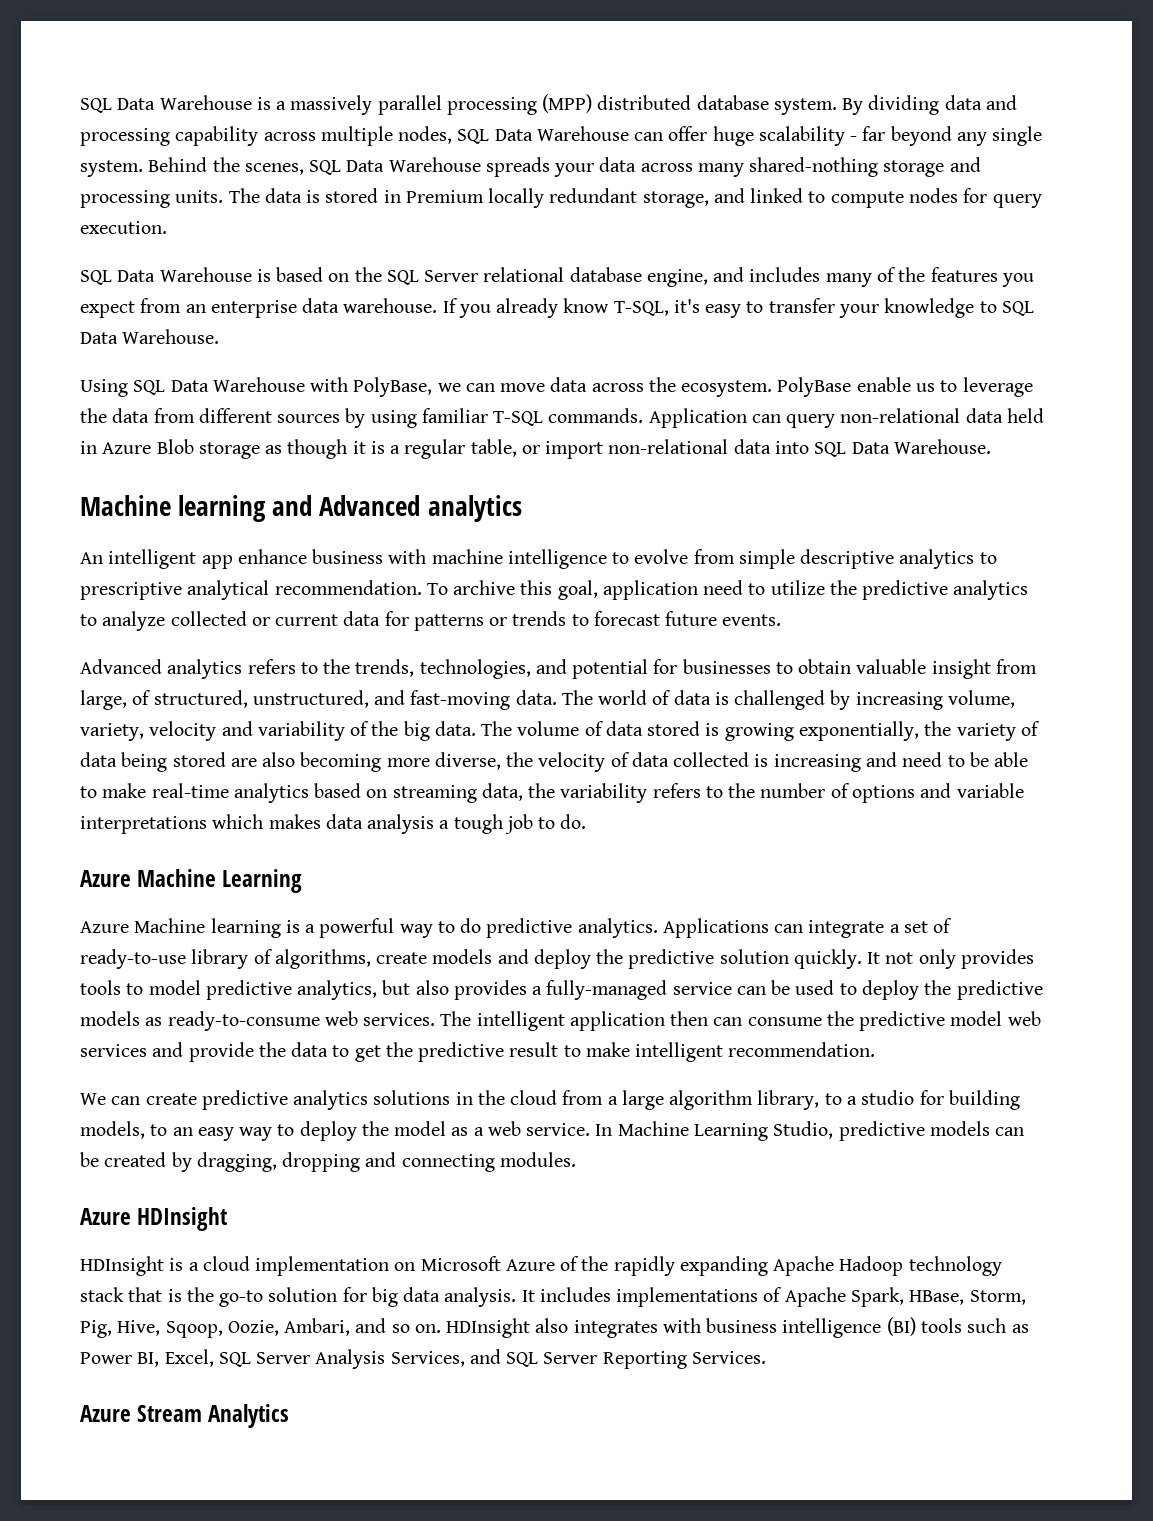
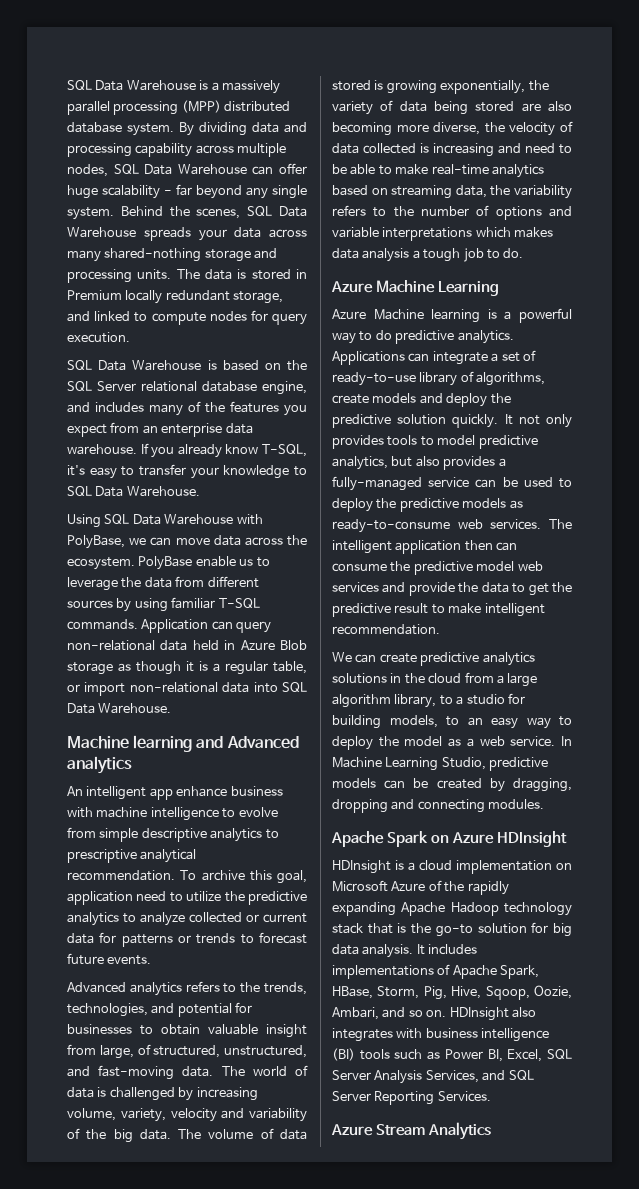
- Azure HDInsight
+ Apache Spark on Azure HDInsight

